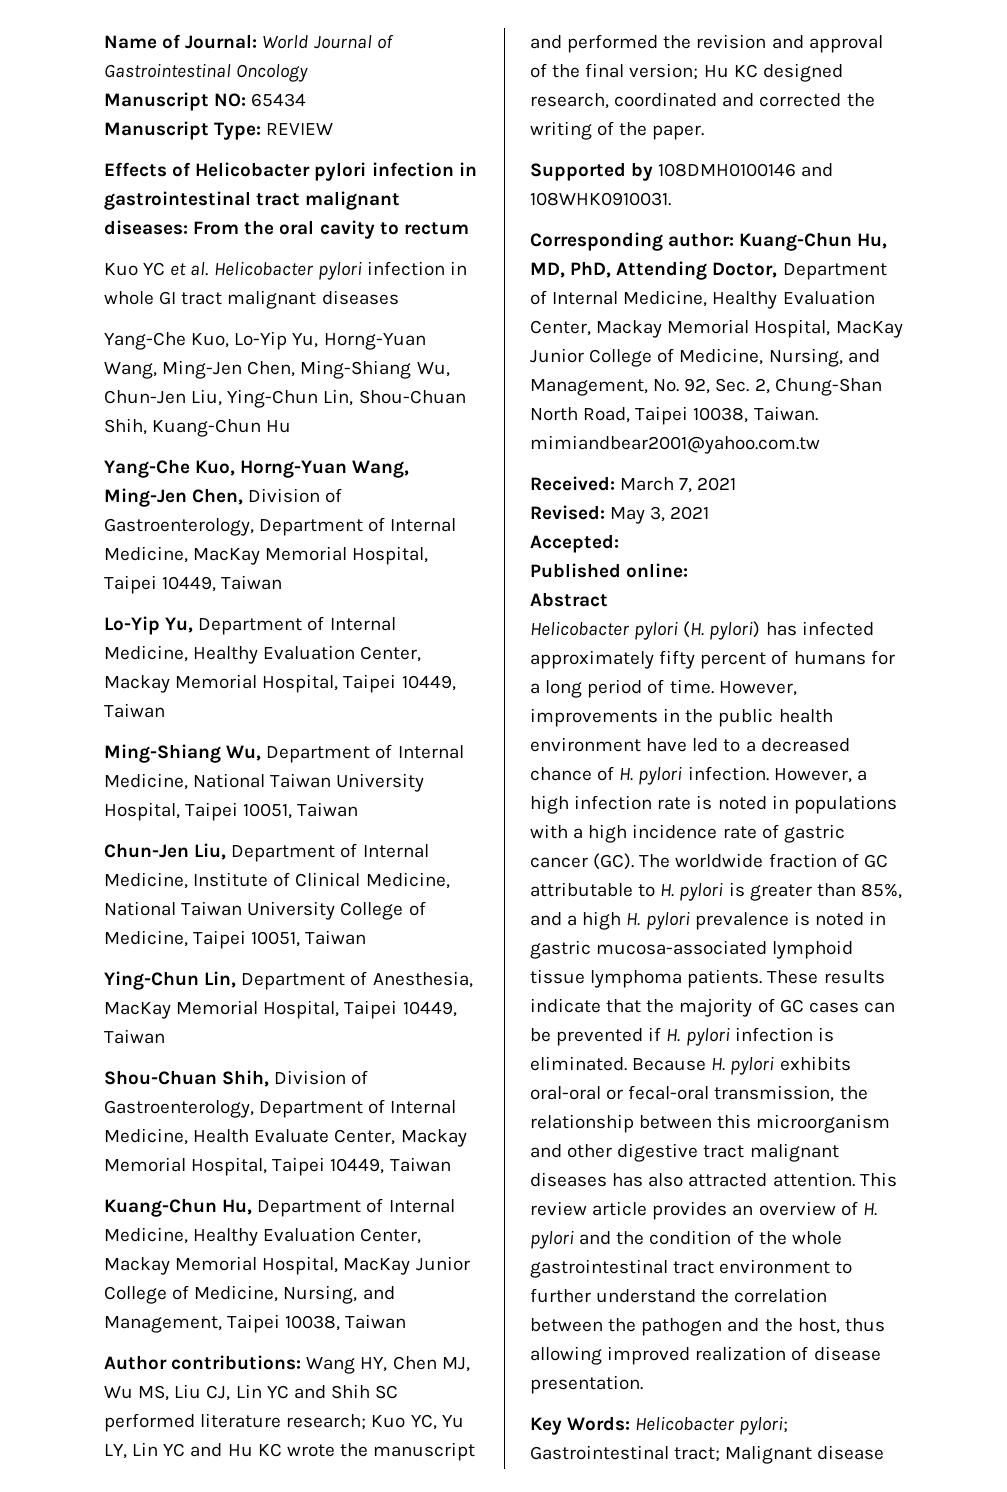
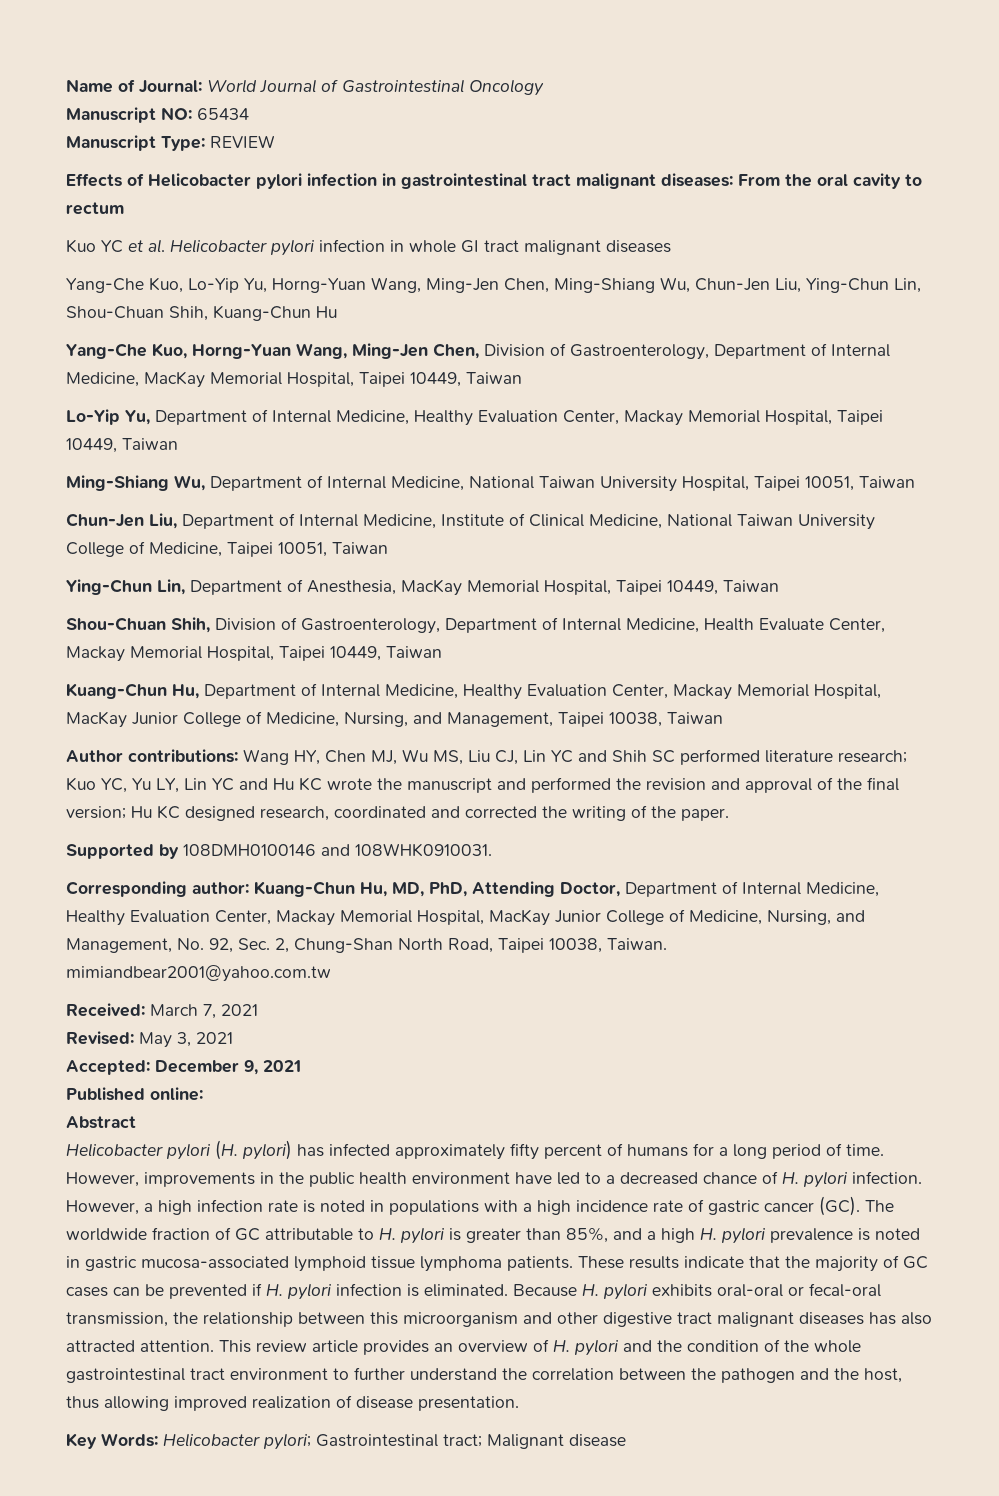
- Accepted:
+ Accepted: December 9, 2021

